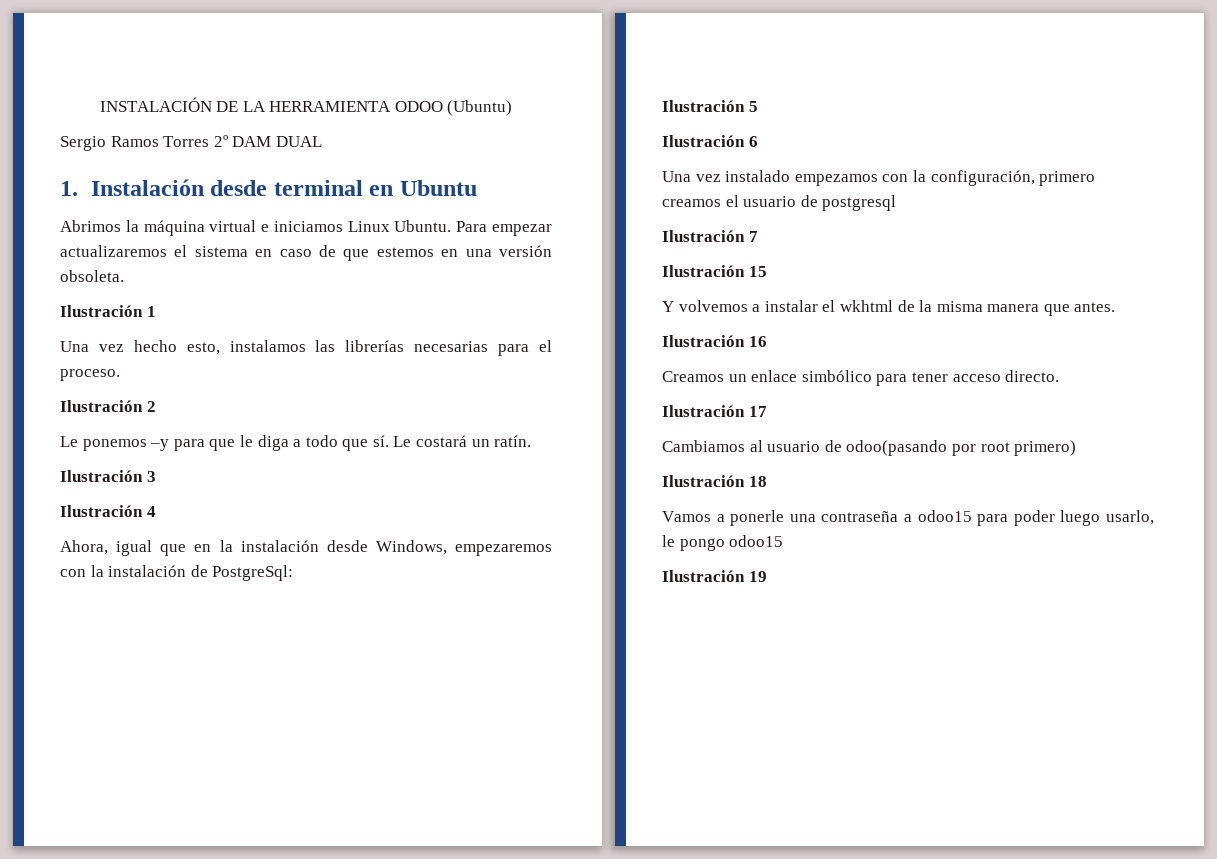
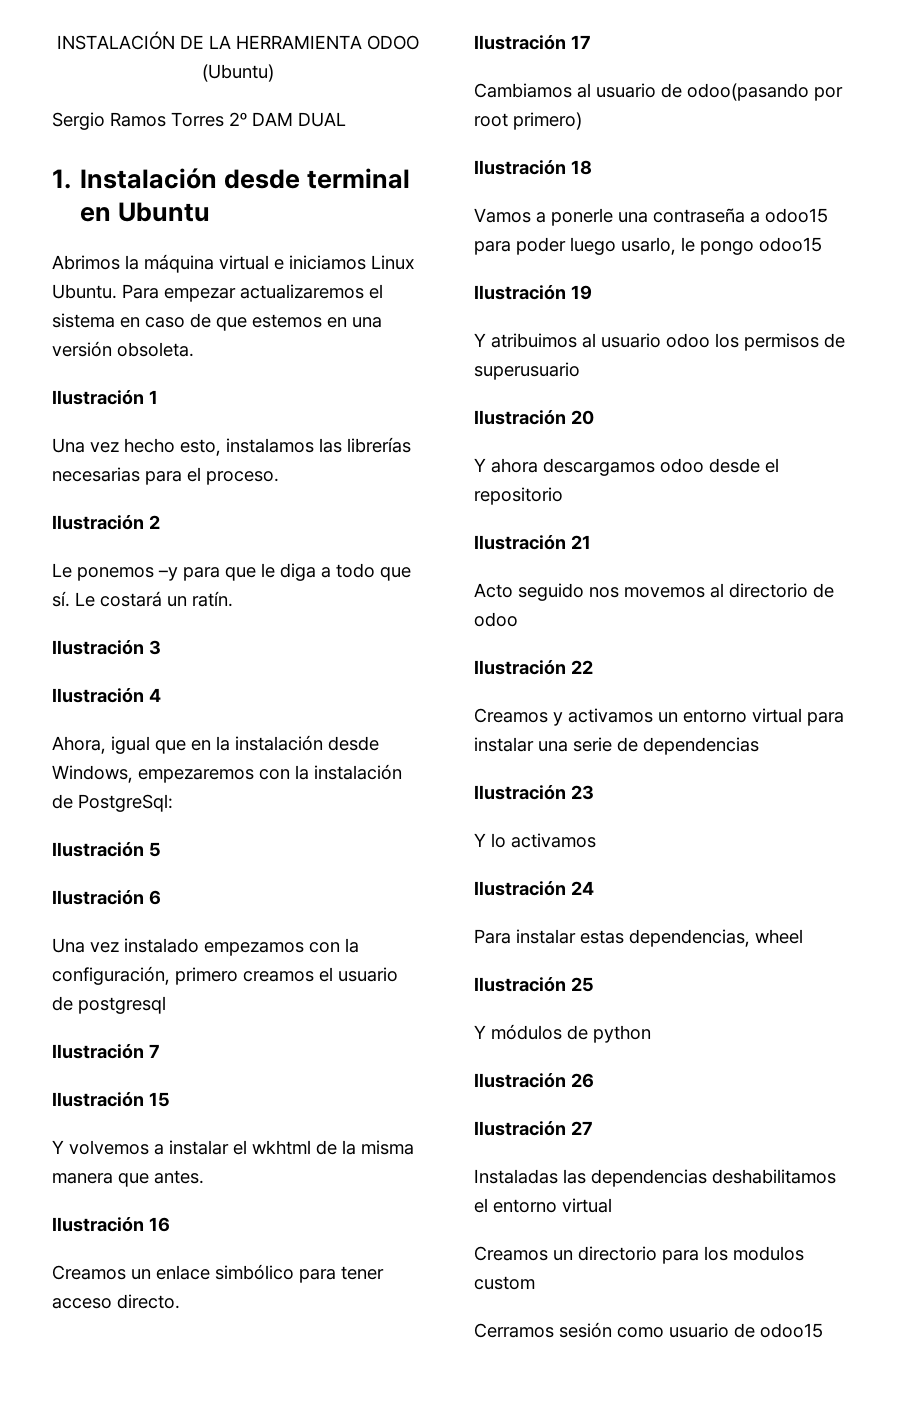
+ Y atribuimos al usuario odoo los permisos de superusuario
+ Ilustración 20
+ Y ahora descargamos odoo desde el repositorio
+ Ilustración 21
+ Acto seguido nos movemos al directorio de odoo
+ Ilustración 22
+ Creamos y activamos un entorno virtual para instalar una serie de dependencias
+ Ilustración 23
+ Y lo activamos
+ Ilustración 24
+ Para instalar estas dependencias, wheel
+ Ilustración 25
+ Y módulos de python
+ Ilustración 26
+ Ilustración 27
+ Instaladas las dependencias deshabilitamos el entorno virtual
+ Creamos un directorio para los modulos custom
+ Cerramos sesión como usuario de odoo15

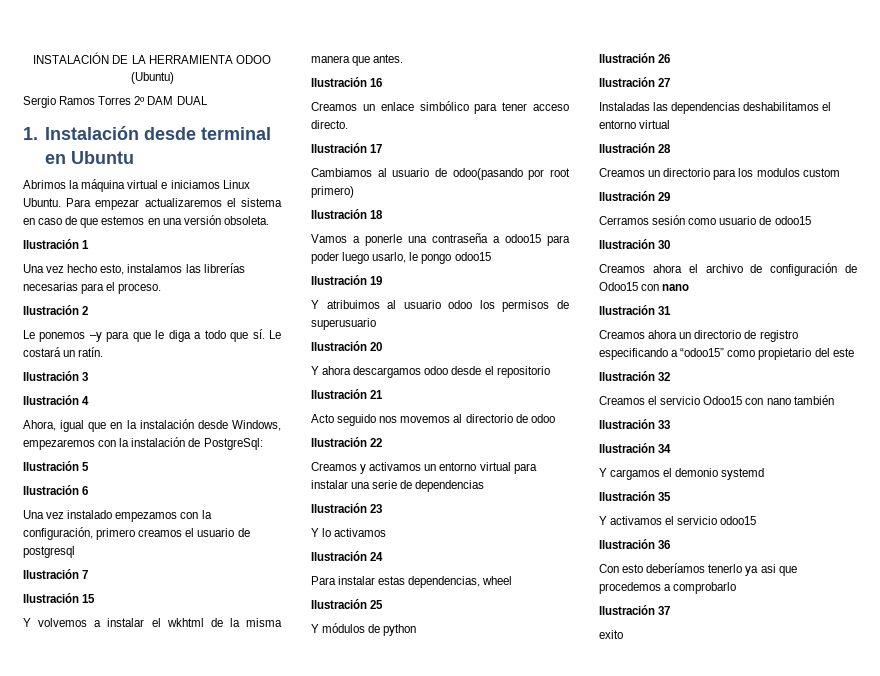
+ Ilustración 28
+ Ilustración 29
+ Ilustración 30
+ Creamos ahora el archivo de configuración de Odoo15 con nano
+ Ilustración 31
+ Creamos ahora un directorio de registro especificando a “odoo15” como propietario del este
+ Ilustración 32
+ Creamos el servicio Odoo15 con nano también
+ Ilustración 33
+ Ilustración 34
+ Y cargamos el demonio systemd
+ Ilustración 35
+ Y activamos el servicio odoo15
+ Ilustración 36
+ Con esto deberíamos tenerlo ya asi que procedemos a comprobarlo
+ Ilustración 37
+ exito

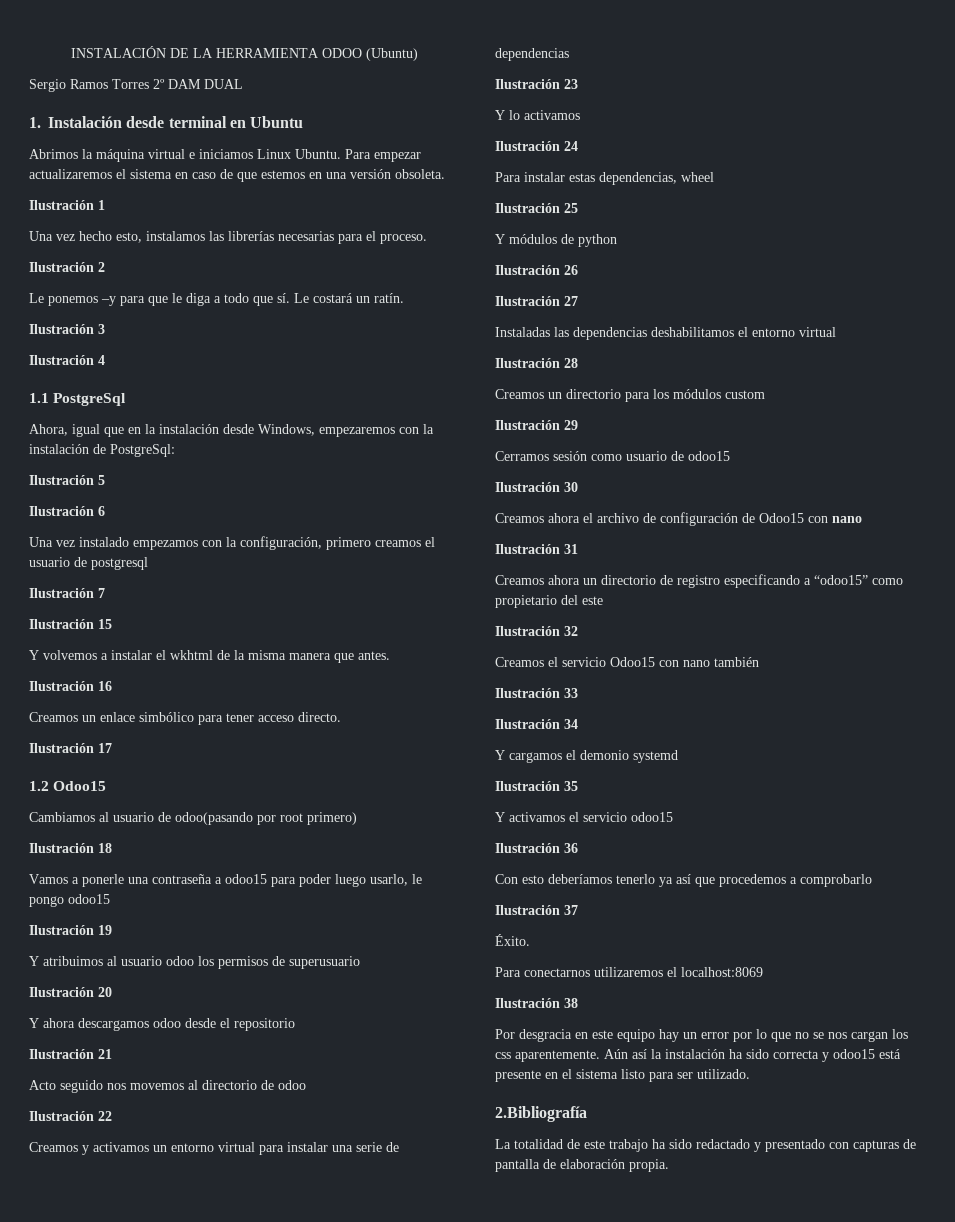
+ 1.1 PostgreSql
+ 1.2 Odoo15
- Creamos un directorio para los modulos custom
+ Creamos un directorio para los módulos custom
- Con esto deberíamos tenerlo ya asi que procedemos a comprobarlo
+ Con esto deberíamos tenerlo ya así que procedemos a comprobarlo
- exito
+ Éxito.
+ Para conectarnos utilizaremos el localhost:8069
+ Ilustración 38
+ Por desgracia en este equipo hay un error por lo que no se nos cargan los css aparentemente. Aún así la instalación ha sido correcta y odoo15 está presente en el sistema listo para ser utilizado.
+ 2.Bibliografía
+ La totalidad de este trabajo ha sido redactado y presentado con capturas de pantalla de elaboración propia.

